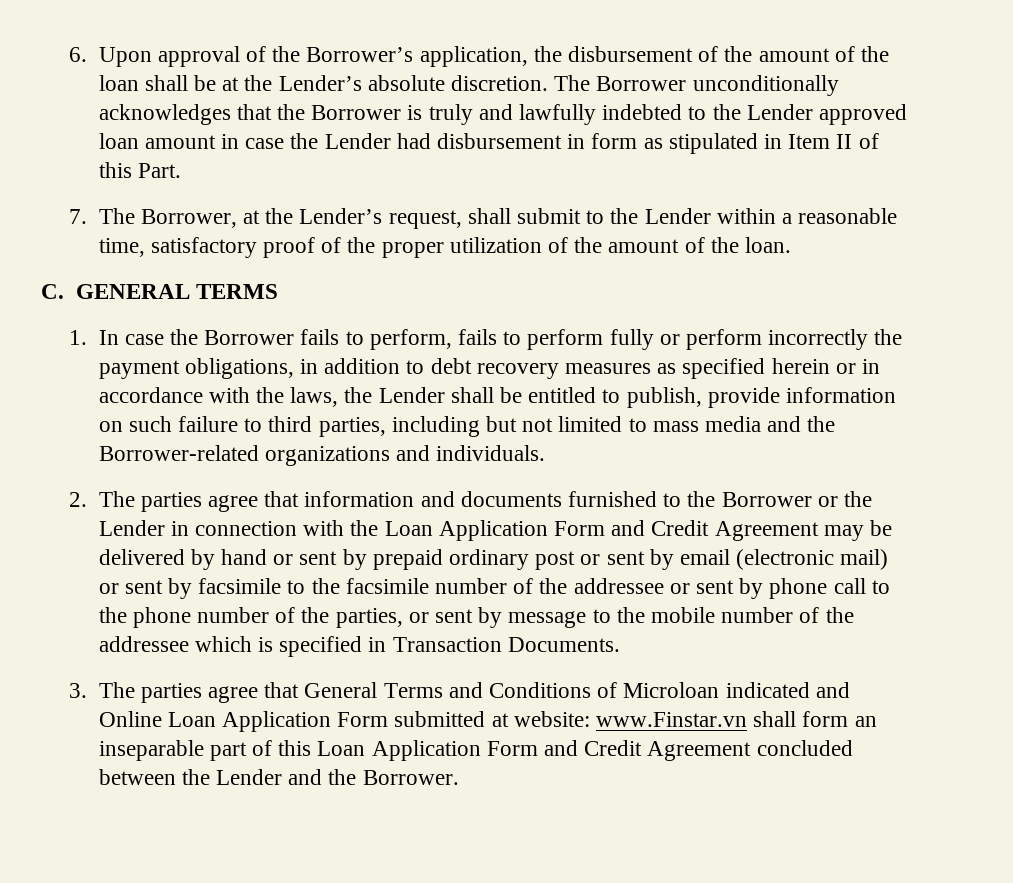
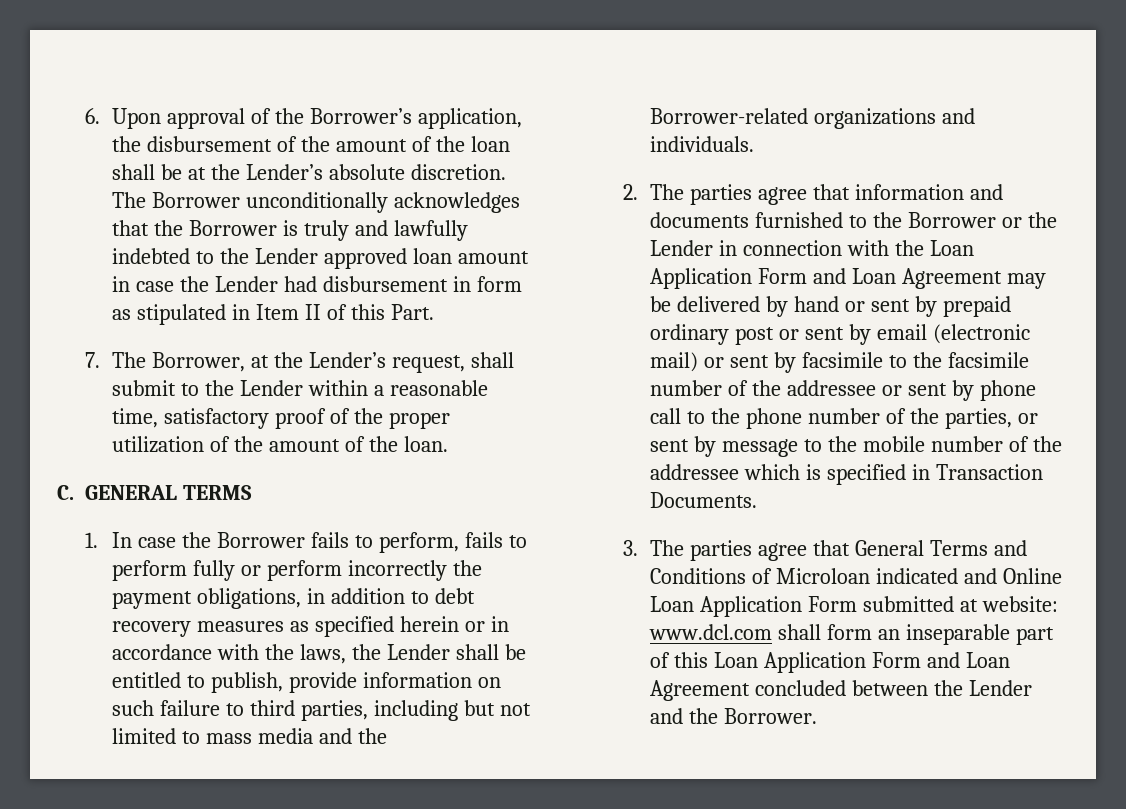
- 2. The parties agree that information and documents furnished to the Borrower or the Lender in connection with the Loan Application Form and Credit Agreement may be delivered by hand or sent by prepaid ordinary post or sent by email (electronic mail) or sent by facsimile to the facsimile number of the addressee or sent by phone call to the phone number of the parties, or sent by message to the mobile number of the addressee which is specified in Transaction Documents.
+ 2. The parties agree that information and documents furnished to the Borrower or the Lender in connection with the Loan Application Form and Loan Agreement may be delivered by hand or sent by prepaid ordinary post or sent by email (electronic mail) or sent by facsimile to the facsimile number of the addressee or sent by phone call to the phone number of the parties, or sent by message to the mobile number of the addressee which is specified in Transaction Documents.
- 3. The parties agree that General Terms and Conditions of Microloan indicated and Online Loan Application Form submitted at website: www.Finstar.vn shall form an inseparable part of this Loan Application Form and Credit Agreement concluded between the Lender and the Borrower.
+ 3. The parties agree that General Terms and Conditions of Microloan indicated and Online Loan Application Form submitted at website: www.dcl.com shall form an inseparable part of this Loan Application Form and Loan Agreement concluded between the Lender and the Borrower.

